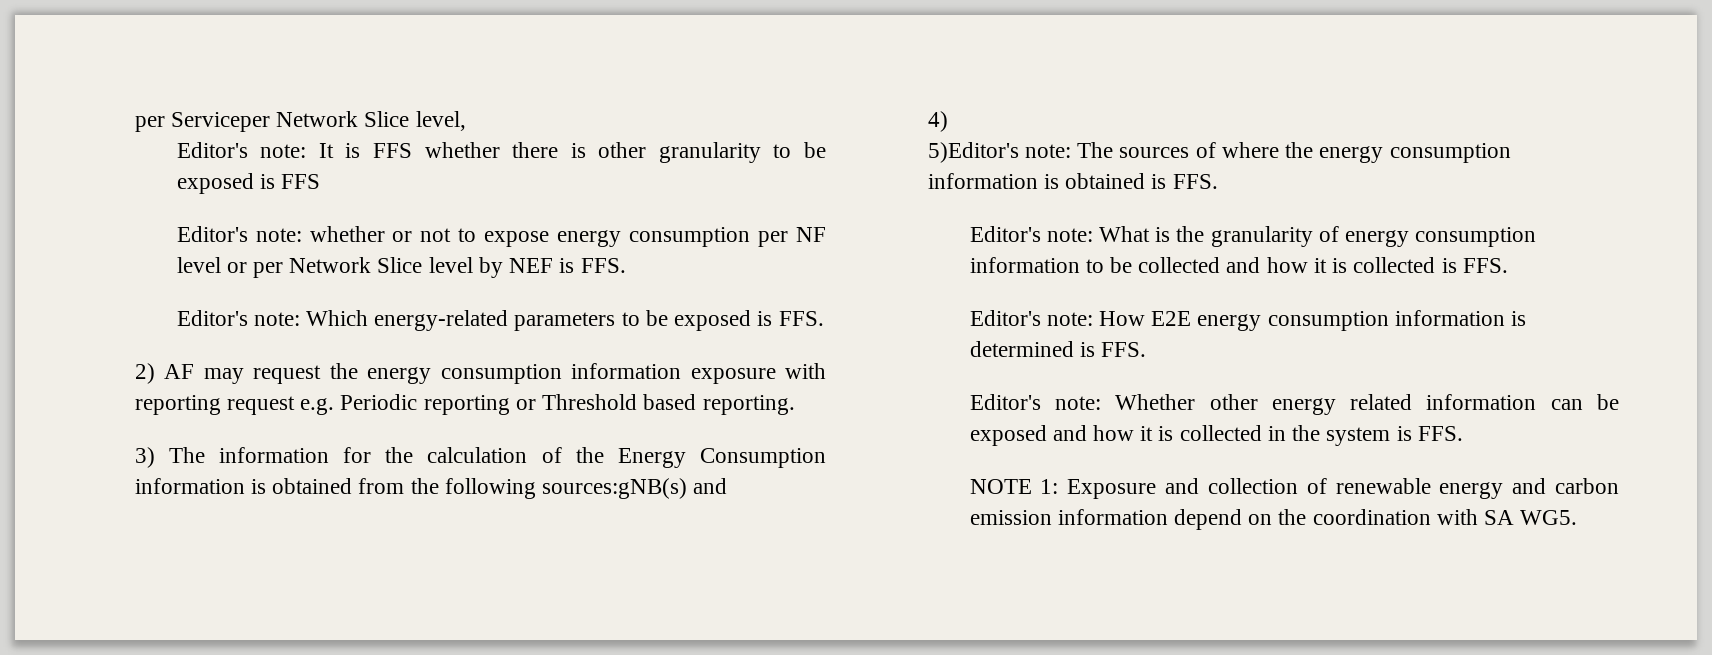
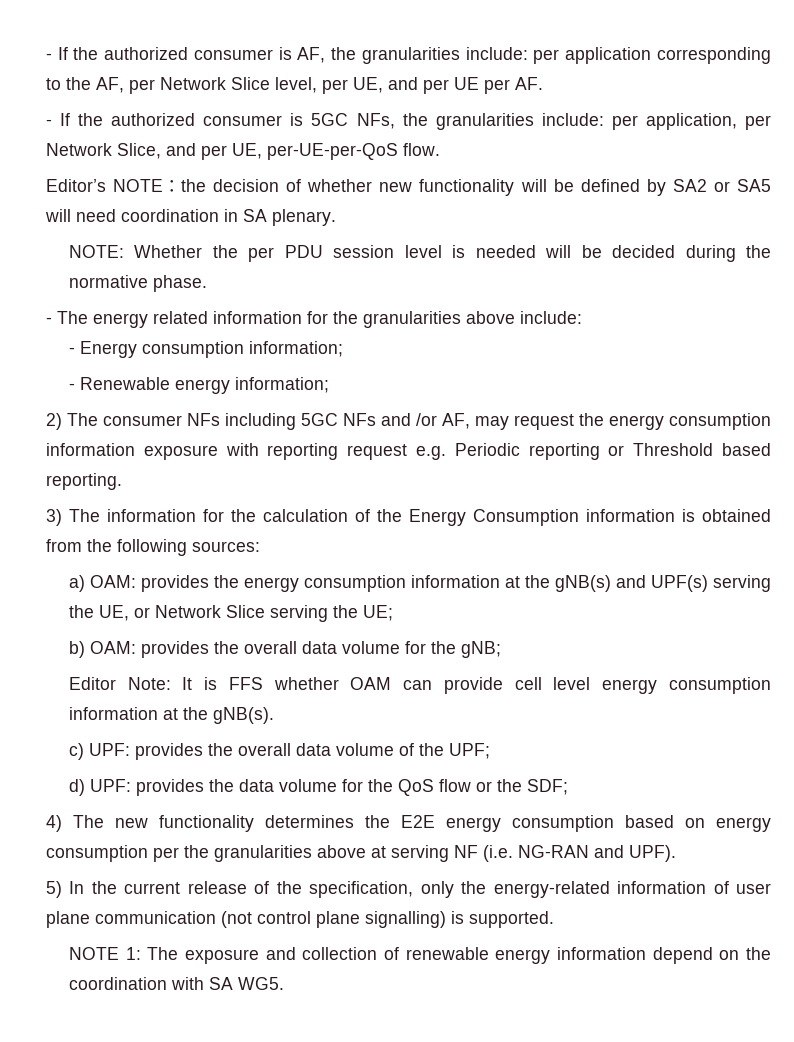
- per Serviceper Network Slice level,
- Editor's note: It is FFS whether there is other granularity to be exposed is FFS
- Editor's note: whether or not to expose energy consumption per NF level or per Network Slice level by NEF is FFS.
- Editor's note: Which energy-related parameters to be exposed is FFS.
- 2) AF may request the energy consumption information exposure with reporting request e.g. Periodic reporting or Threshold based reporting.
+ - If the authorized consumer is AF, the granularities include: per application corresponding to the AF, per Network Slice level, per UE, and per UE per AF.
+ - If the authorized consumer is 5GC NFs, the granularities include: per application, per Network Slice, and per UE, per-UE-per-QoS flow.
+ Editor’s NOTE：the decision of whether new functionality will be defined by SA2 or SA5 will need coordination in SA plenary.
+ NOTE: Whether the per PDU session level is needed will be decided during the normative phase.
+ - The energy related information for the granularities above include:
+ - Energy consumption information;
+ - Renewable energy information;
+ 2) The consumer NFs including 5GC NFs and /or AF, may request the energy consumption information exposure with reporting request e.g. Periodic reporting or Threshold based reporting.
- 3) The information for the calculation of the Energy Consumption information is obtained from the following sources:gNB(s) and
- 4)
- 5)Editor's note: The sources of where the energy consumption information is obtained is FFS.
- Editor's note: What is the granularity of energy consumption information to be collected and how it is collected is FFS.
- Editor's note: How E2E energy consumption information is determined is FFS.
- Editor's note: Whether other energy related information can be exposed and how it is collected in the system is FFS.
+ 3) The information for the calculation of the Energy Consumption information is obtained from the following sources:
+ a) OAM: provides the energy consumption information at the gNB(s) and UPF(s) serving the UE, or Network Slice serving the UE;
+ b) OAM: provides the overall data volume for the gNB;
+ Editor Note: It is FFS whether OAM can provide cell level energy consumption information at the gNB(s).
+ c) UPF: provides the overall data volume of the UPF;
+ d) UPF: provides the data volume for the QoS flow or the SDF;
+ 4) The new functionality determines the E2E energy consumption based on energy consumption per the granularities above at serving NF (i.e. NG-RAN and UPF).
+ 5) In the current release of the specification, only the energy-related information of user plane communication (not control plane signalling) is supported.
- NOTE 1: Exposure and collection of renewable energy and carbon emission information depend on the coordination with SA WG5.
+ NOTE 1: The exposure and collection of renewable energy information depend on the coordination with SA WG5.

